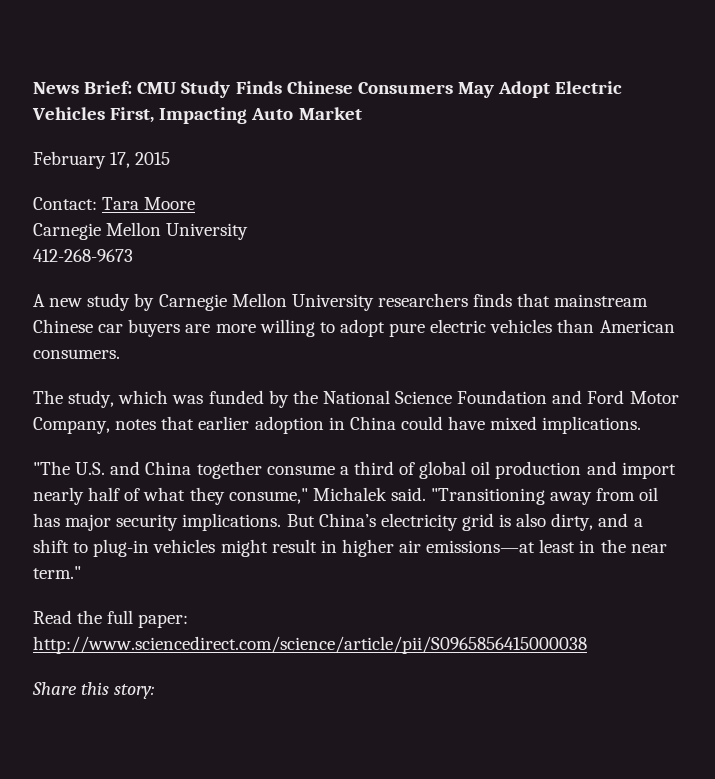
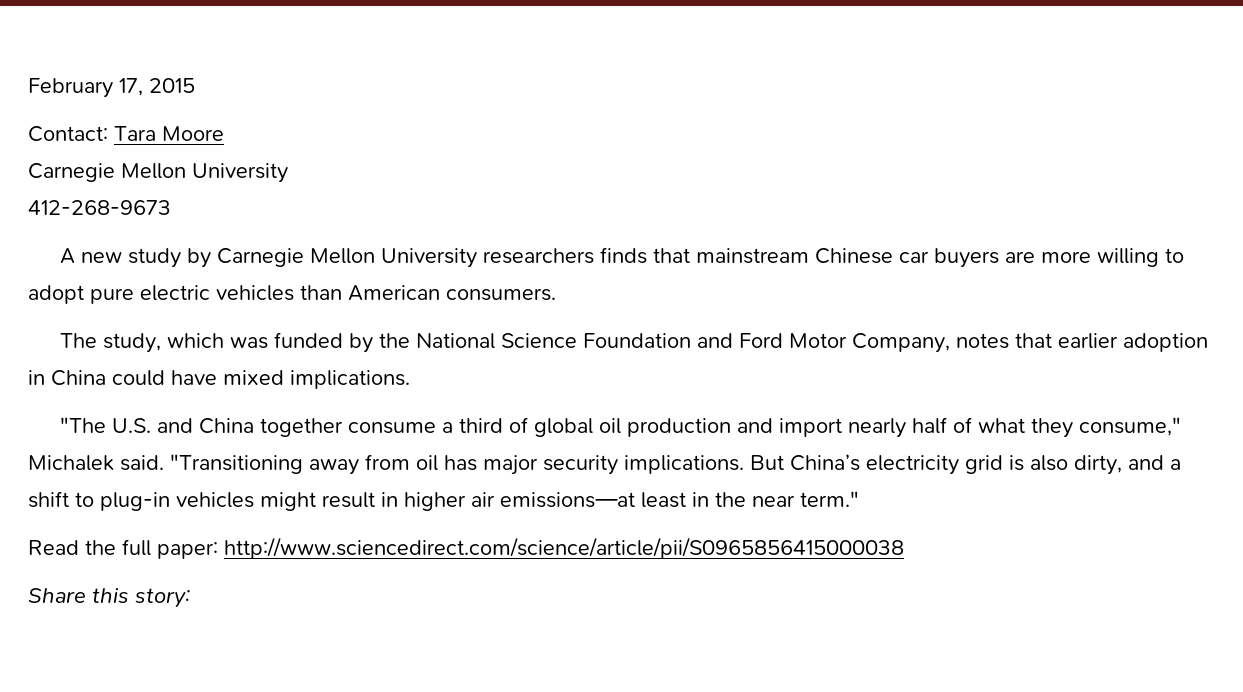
- News Brief: CMU Study Finds Chinese Consumers May Adopt Electric Vehicles First, Impacting Auto Market

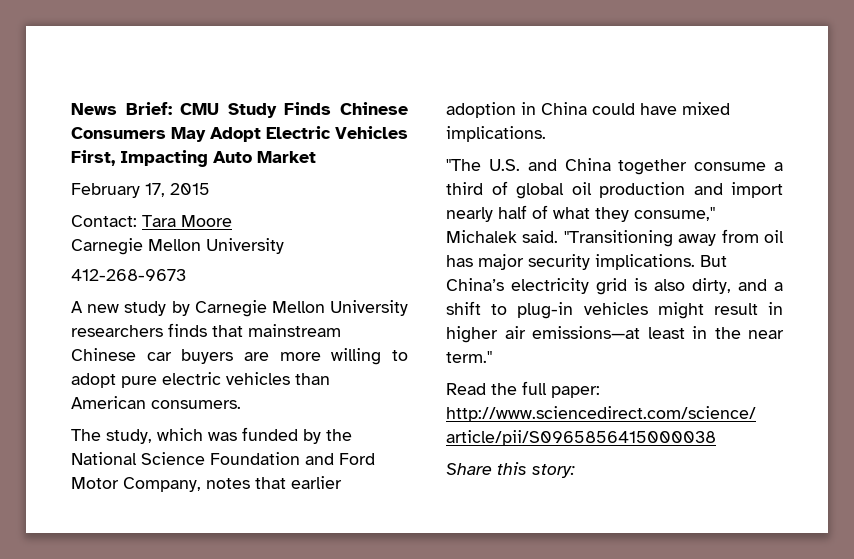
+ News Brief: CMU Study Finds Chinese Consumers May Adopt Electric Vehicles First, Impacting Auto Market

